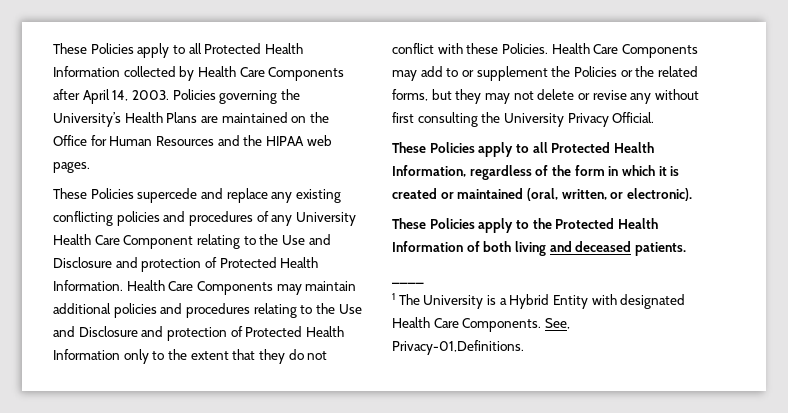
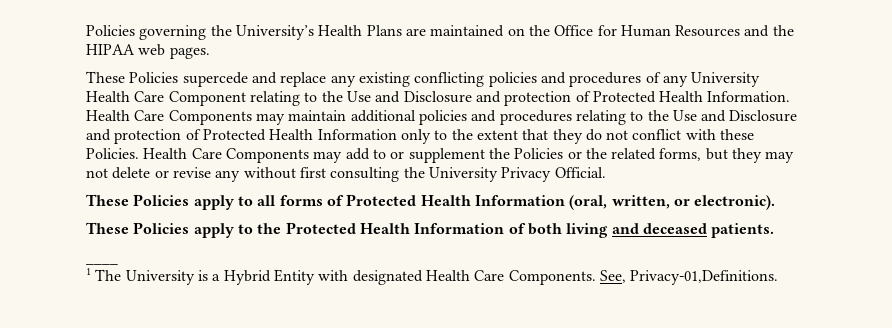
- These Policies apply to all Protected Health Information collected by Health Care Components after April 14, 2003.
- These Policies apply to all Protected Health Information, regardless of the form in which it is created or maintained (oral, written, or electronic).
+ These Policies apply to all forms of Protected Health Information (oral, written, or electronic).

